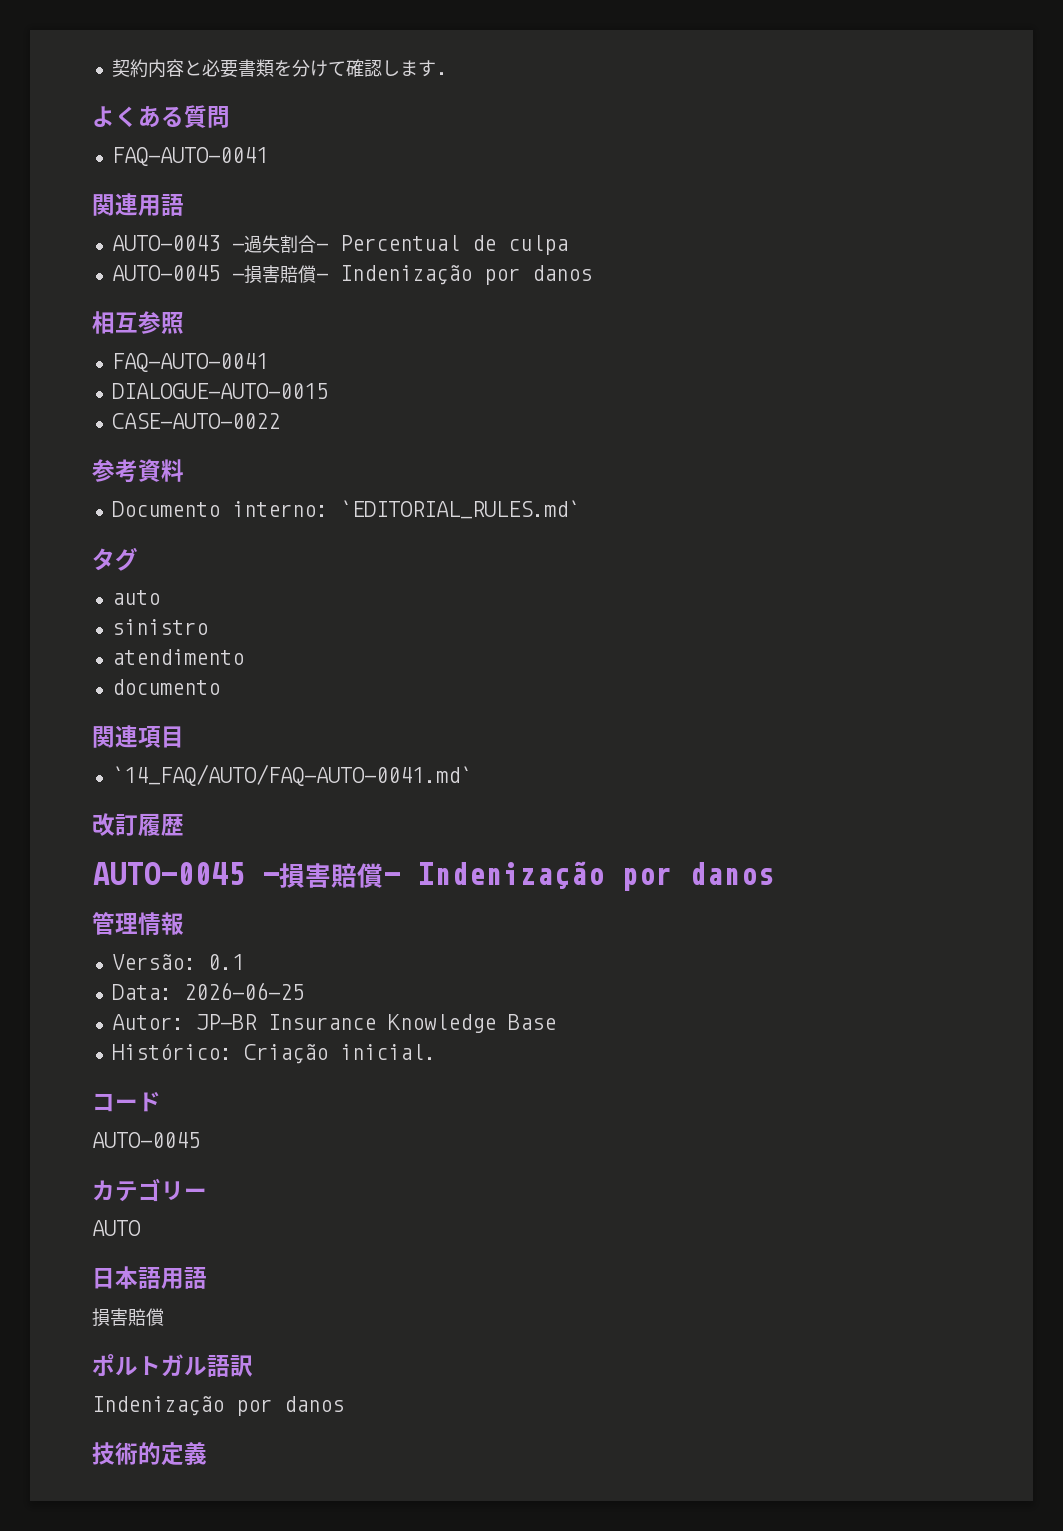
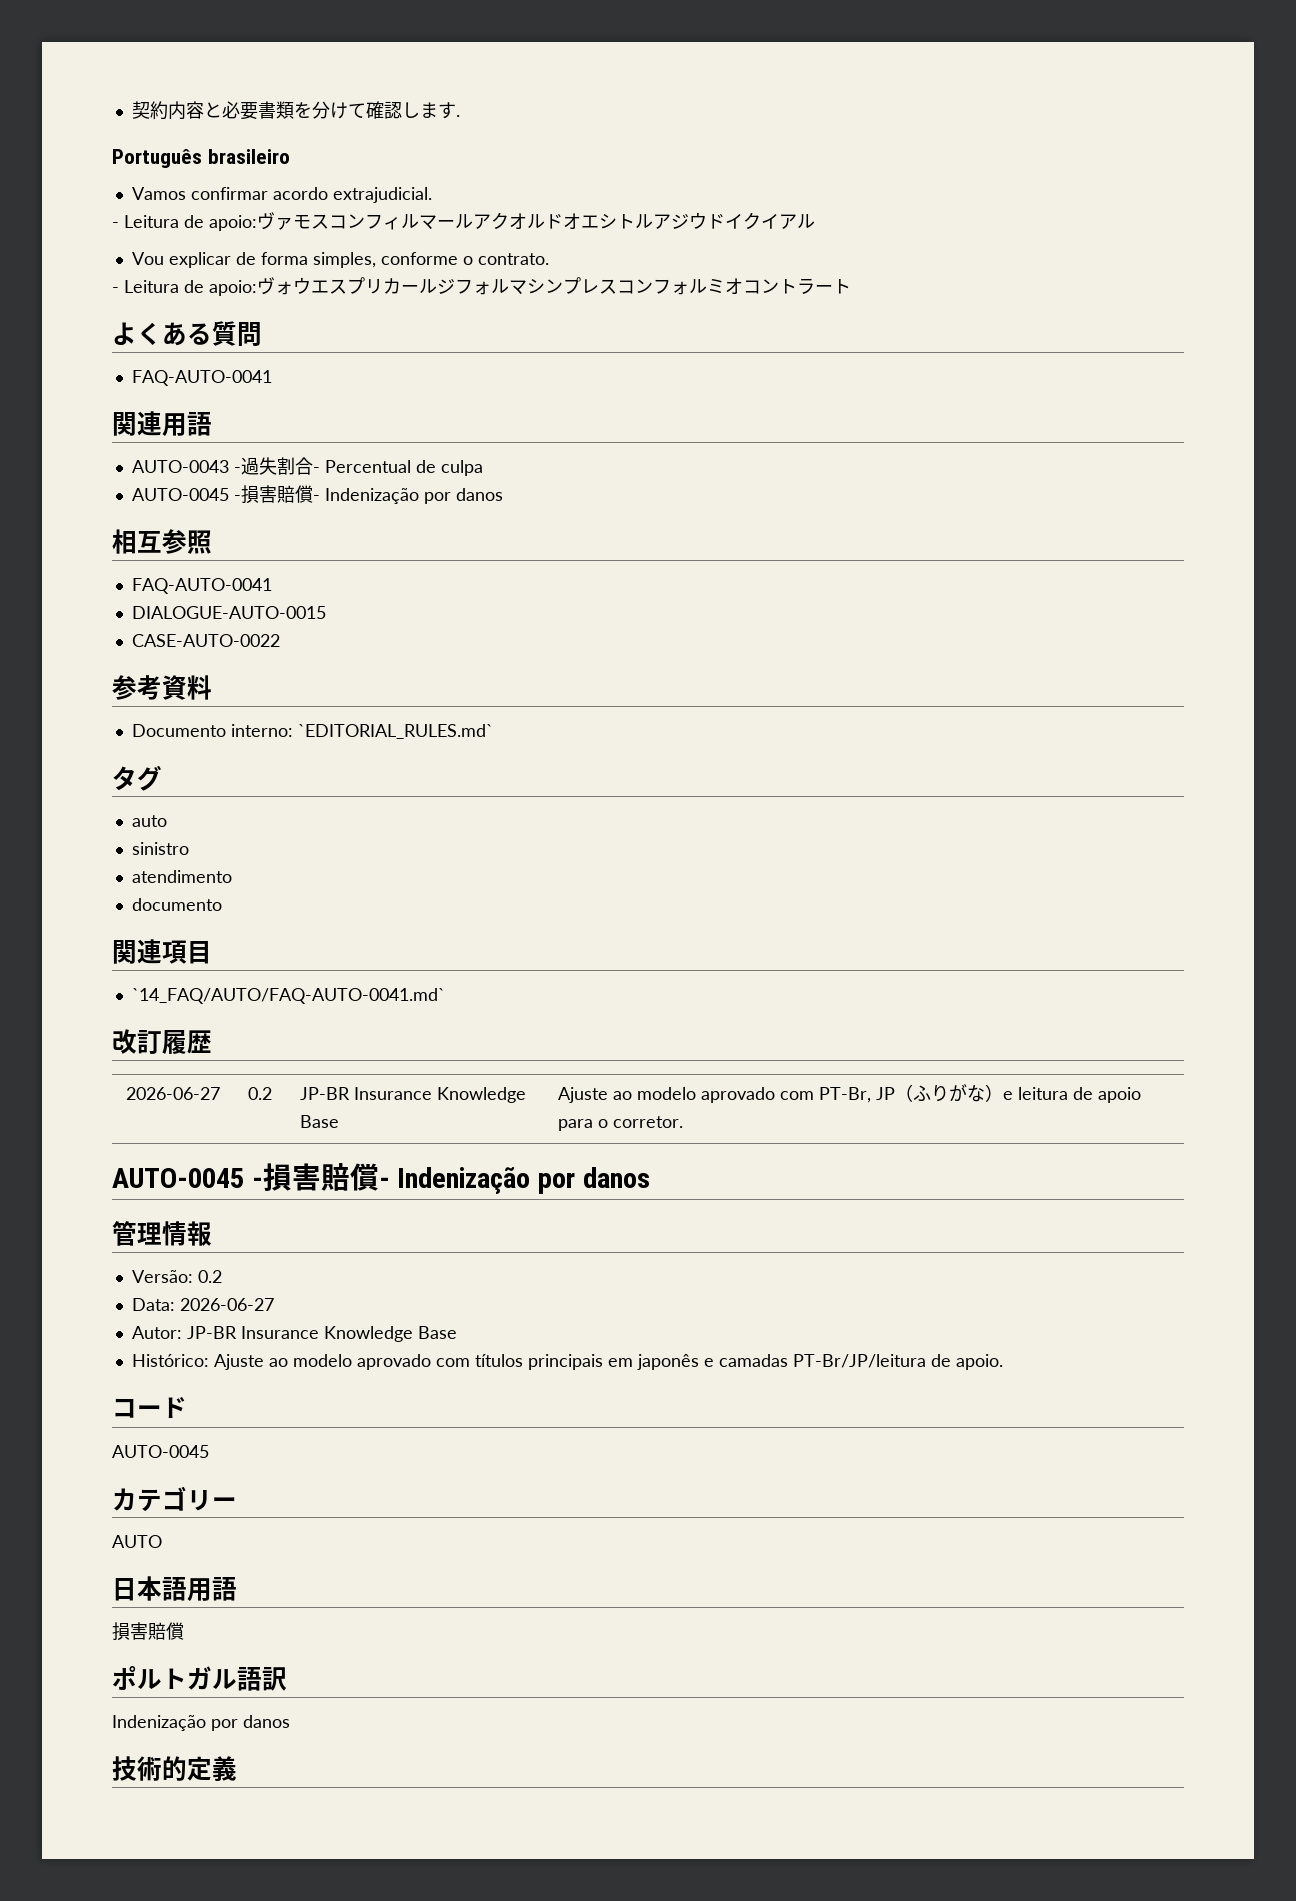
+ Português brasileiro
+ Vamos confirmar acordo extrajudicial.
+ - Leitura de apoio:ヴァモスコンフィルマールアクオルドオエシトルアジウドイクイアル
+ Vou explicar de forma simples, conforme o contrato.
+ - Leitura de apoio:ヴォウエスプリカールジフォルマシンプレスコンフォルミオコントラート
+ 2026-06-27 | 0.2 | JP-BR Insurance Knowledge Base | Ajuste ao modelo aprovado com PT-Br, JP（ふりがな）e leitura de apoio para o corretor.
- Versão: 0.1
+ Versão: 0.2
- Data: 2026-06-25
+ Data: 2026-06-27
- Histórico: Criação inicial.
+ Histórico: Ajuste ao modelo aprovado com títulos principais em japonês e camadas PT-Br/JP/leitura de apoio.

